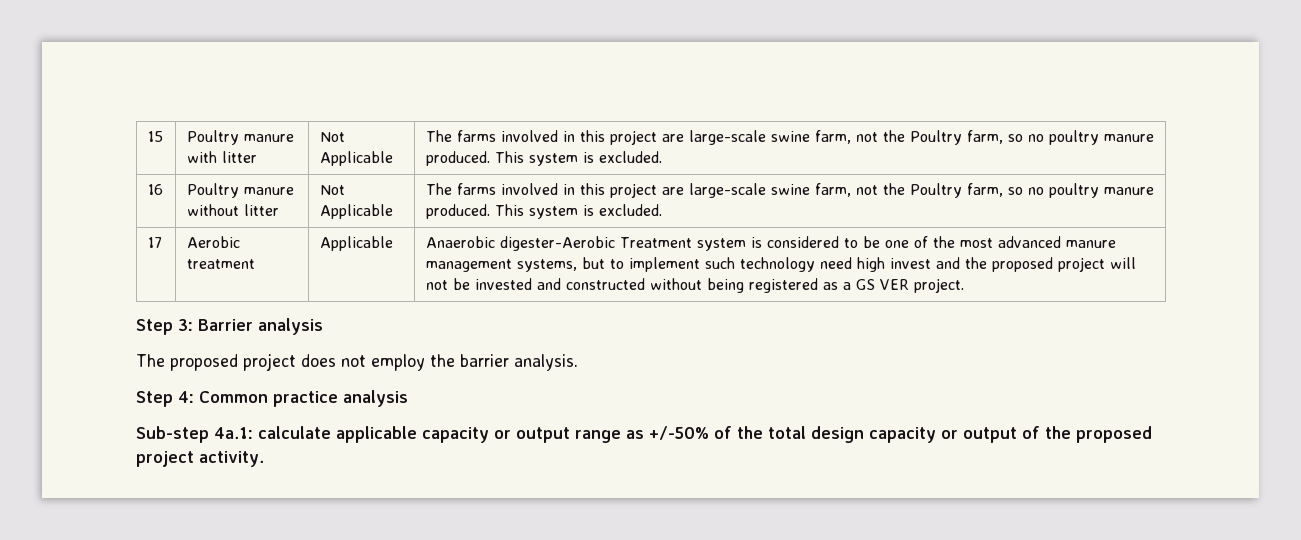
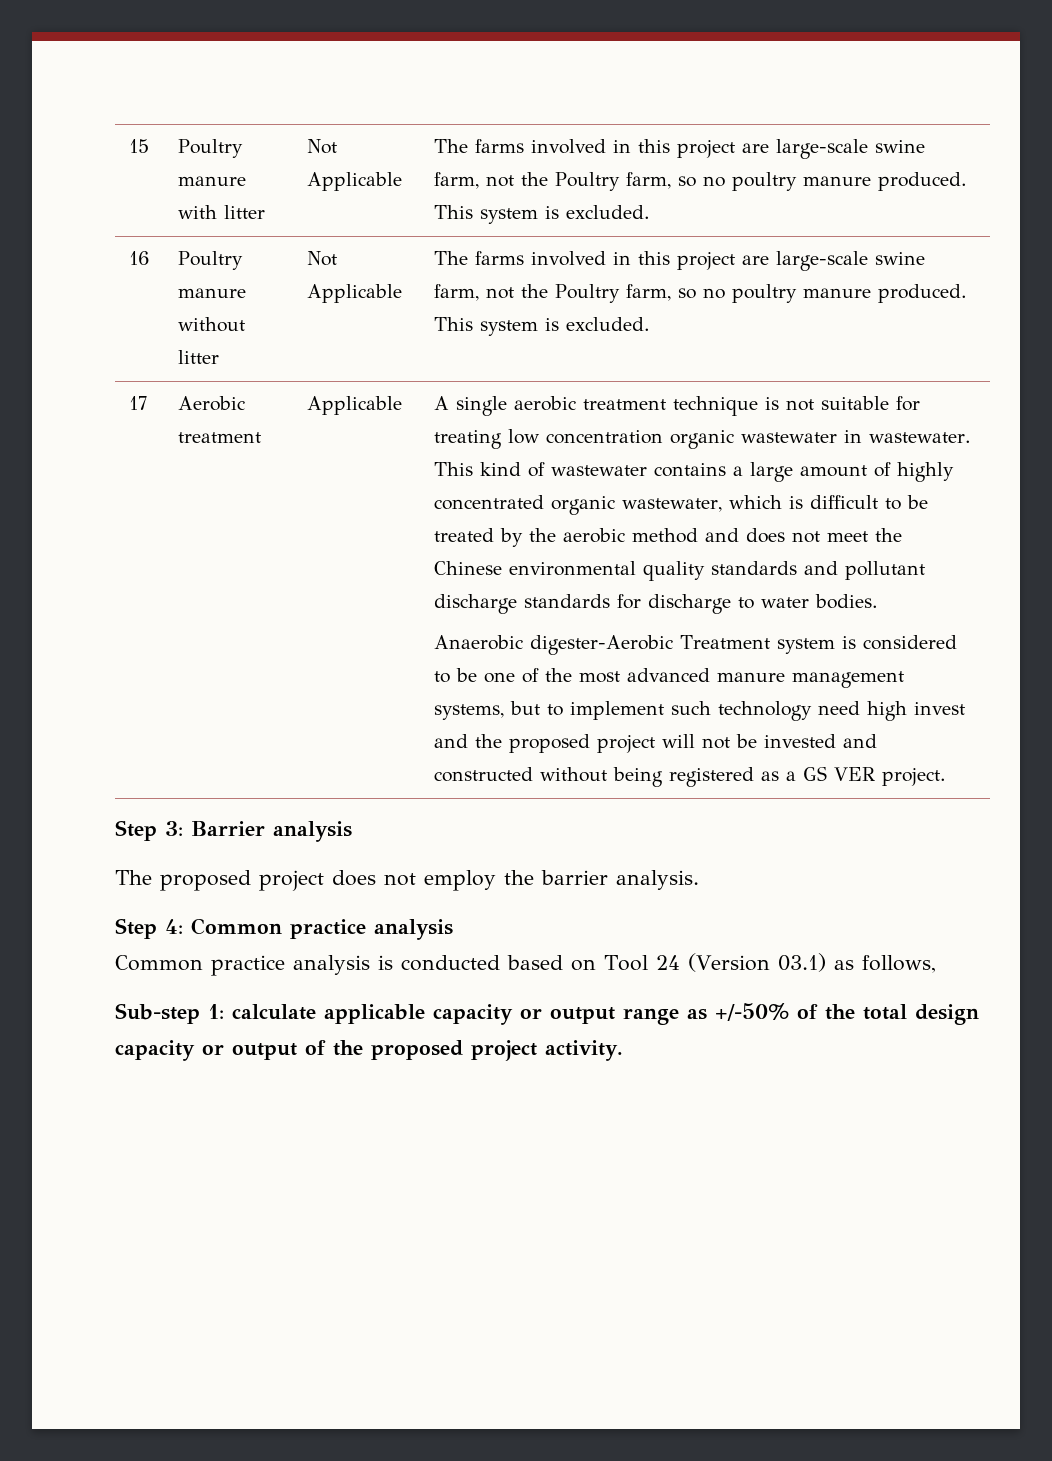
+ A single aerobic treatment technique is not suitable for treating low concentration organic wastewater in wastewater. This kind of wastewater contains a large amount of highly concentrated organic wastewater, which is difficult to be treated by the aerobic method and does not meet the Chinese environmental quality standards and pollutant discharge standards for discharge to water bodies.
+ Common practice analysis is conducted based on Tool 24 (Version 03.1) as follows,
- Sub-step 4a.1: calculate applicable capacity or output range as +/-50% of the total design capacity or output of the proposed project activity.
+ Sub-step 1: calculate applicable capacity or output range as +/-50% of the total design capacity or output of the proposed project activity.

